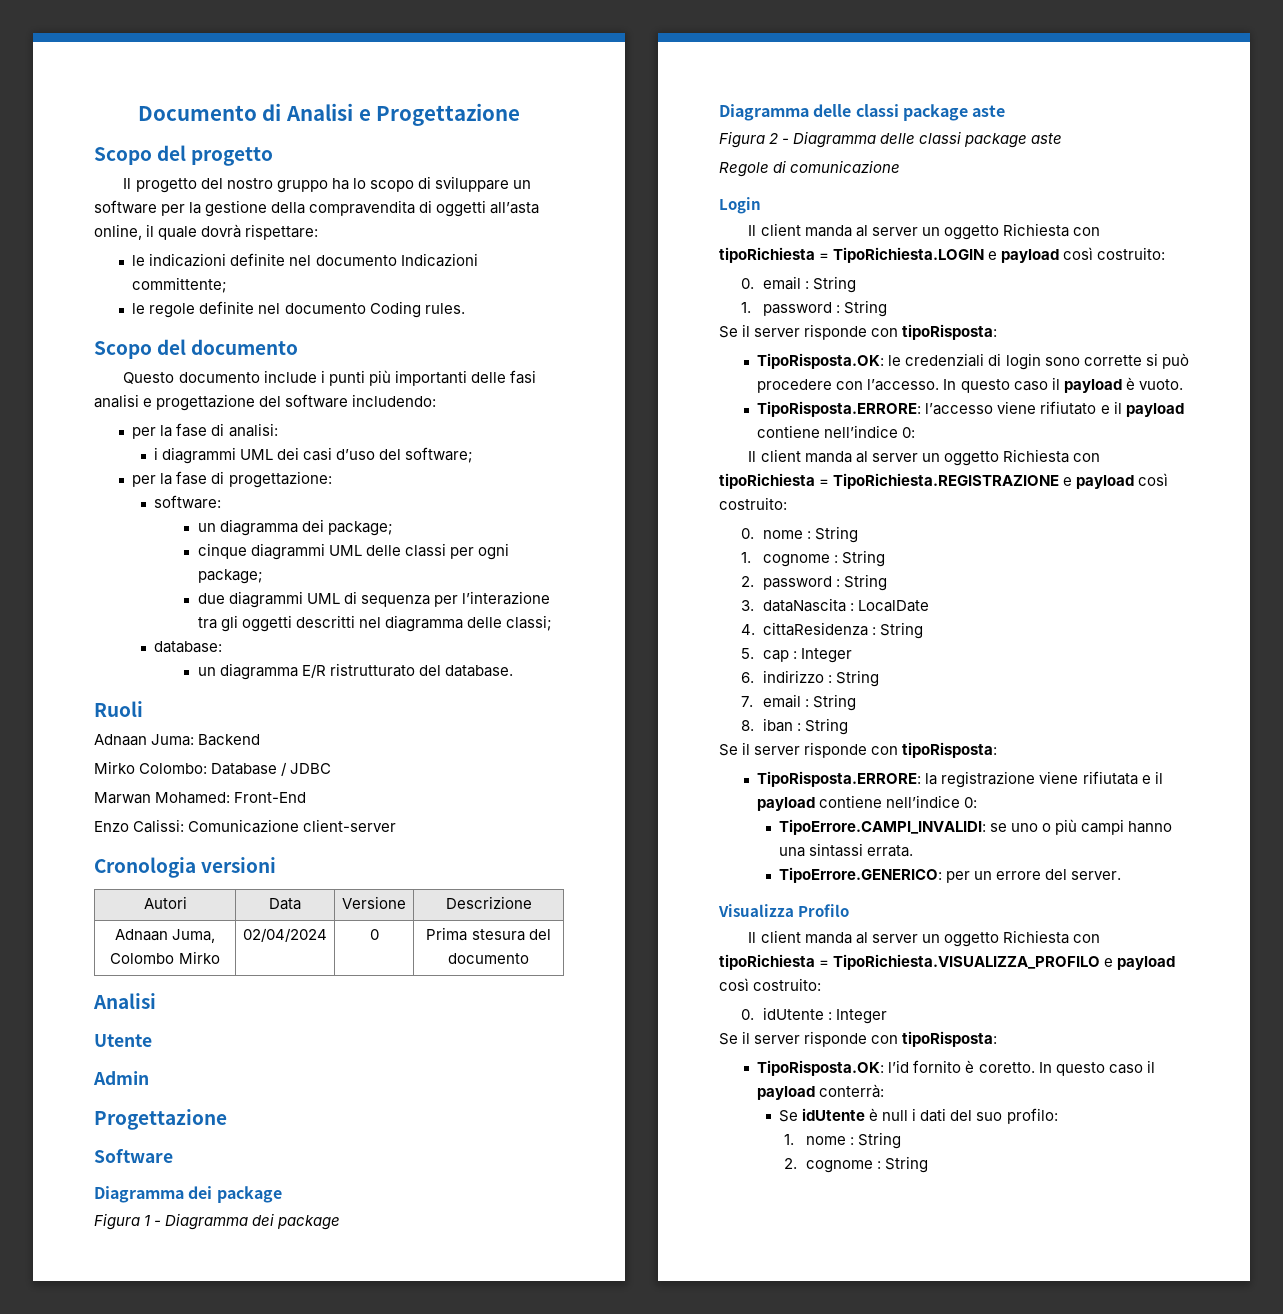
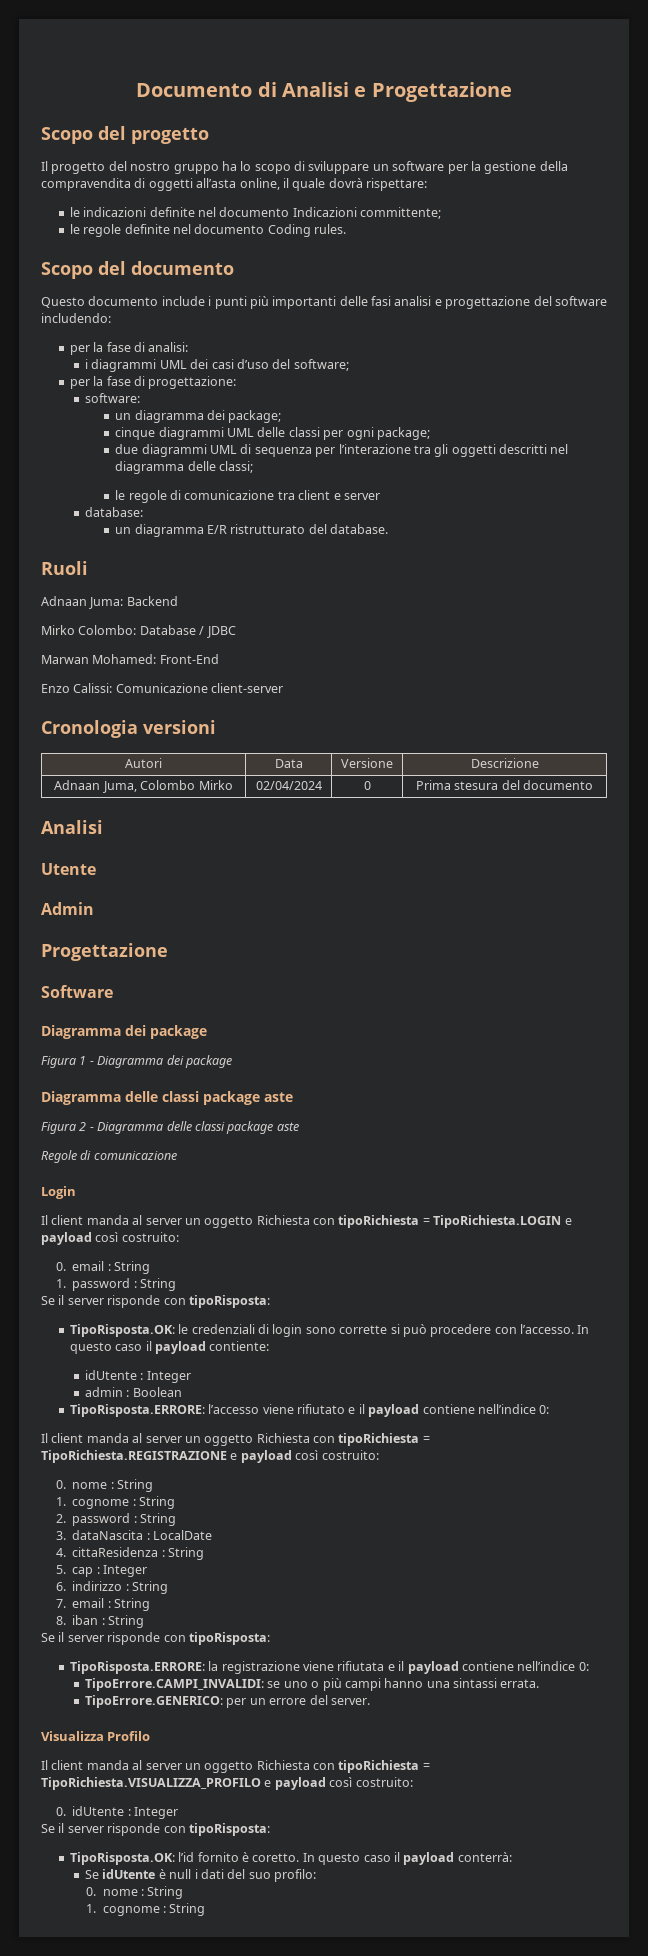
+ le regole di comunicazione tra client e server
- In questo caso il payload è vuoto.
+ In questo caso il payload contiente:
+ idUtente : Integer
+ admin : Boolean
  Se idUtente è null i dati del suo profilo:
- 1. nome : String
- 2. cognome : String
+ 0. nome : String
+ 1. cognome : String

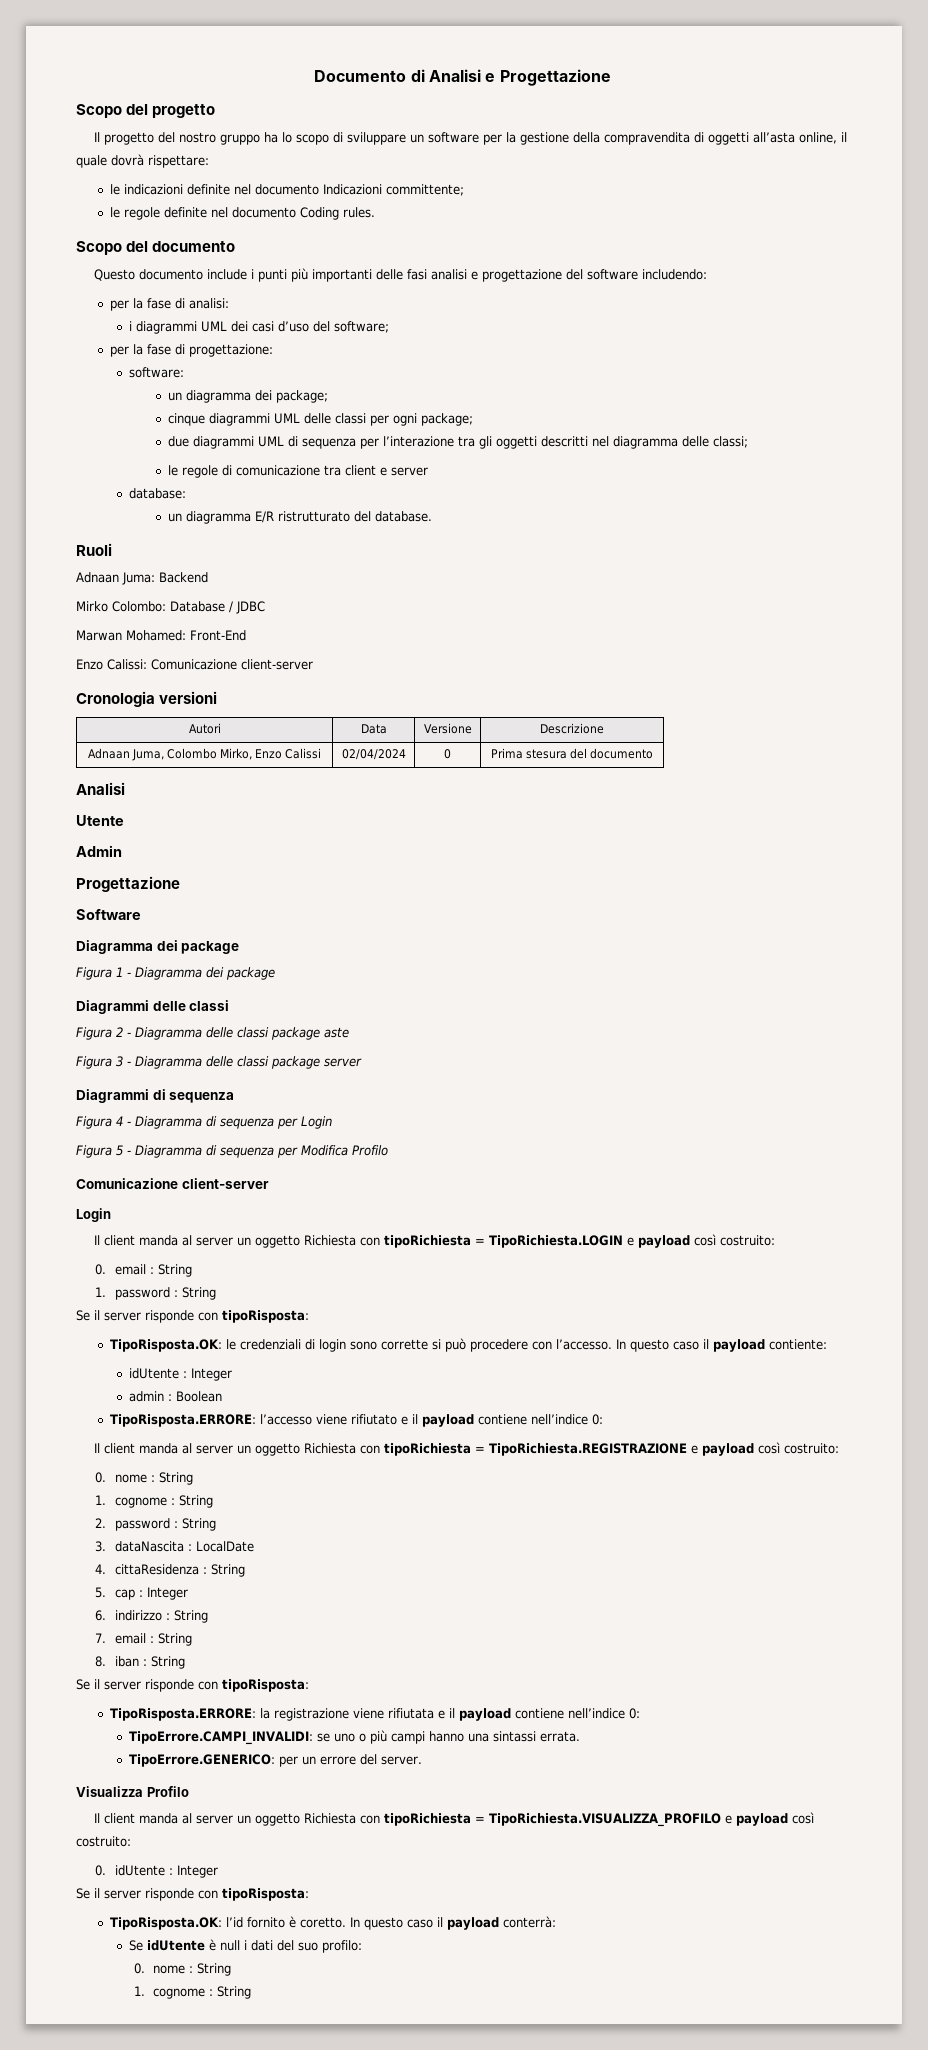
- Adnaan Juma, Colombo Mirko | 02/04/2024 | 0 | Prima stesura del documento
+ Adnaan Juma, Colombo Mirko, Enzo Calissi | 02/04/2024 | 0 | Prima stesura del documento
  Figura 1 - Diagramma dei package
- Diagramma delle classi package aste
+ Diagrammi delle classi
- Regole di comunicazione
+ Figura 3 - Diagramma delle classi package server
+ Diagrammi di sequenza
+ Figura 4 - Diagramma di sequenza per Login
+ Figura 5 - Diagramma di sequenza per Modifica Profilo
+ Comunicazione client-server

